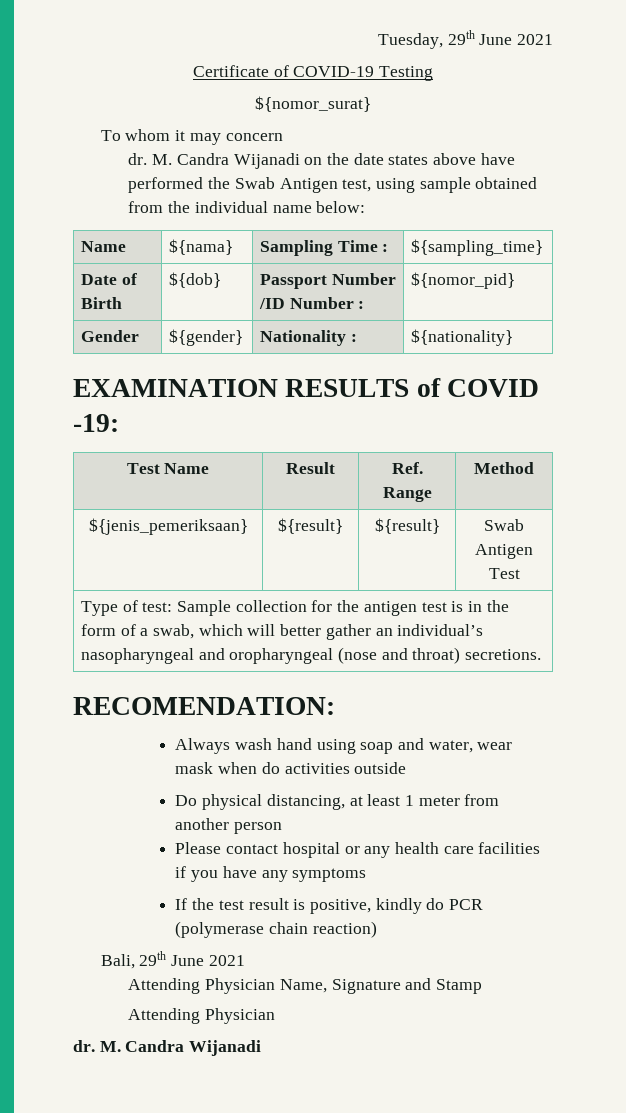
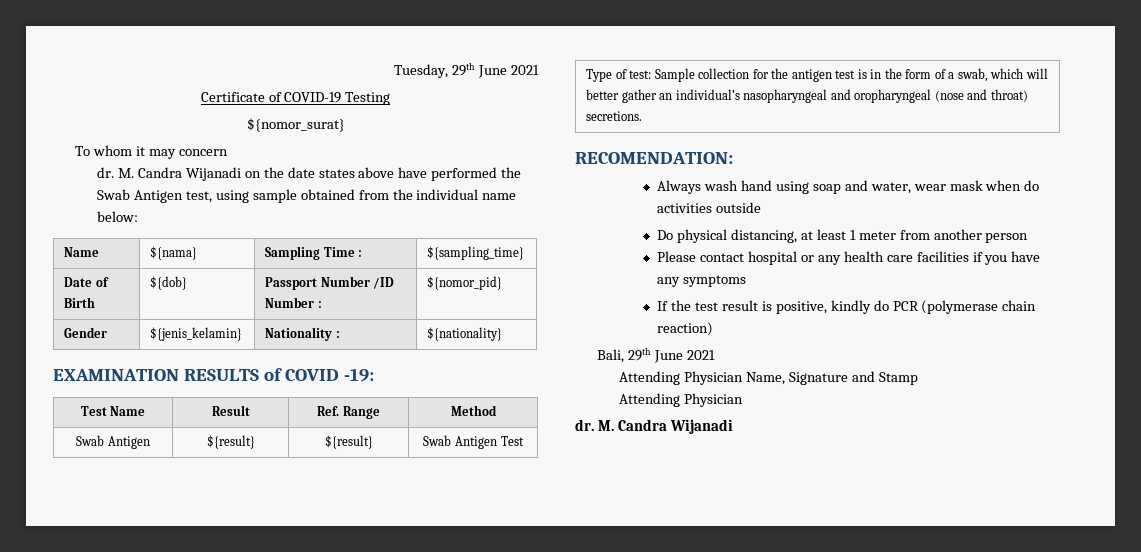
- Gender | ${gender} | Nationality : | ${nationality}
+ Gender | ${jenis_kelamin} | Nationality : | ${nationality}
- ${jenis_pemeriksaan} | ${result} | ${result} | Swab Antigen Test
+ Swab Antigen | ${result} | ${result} | Swab Antigen Test

